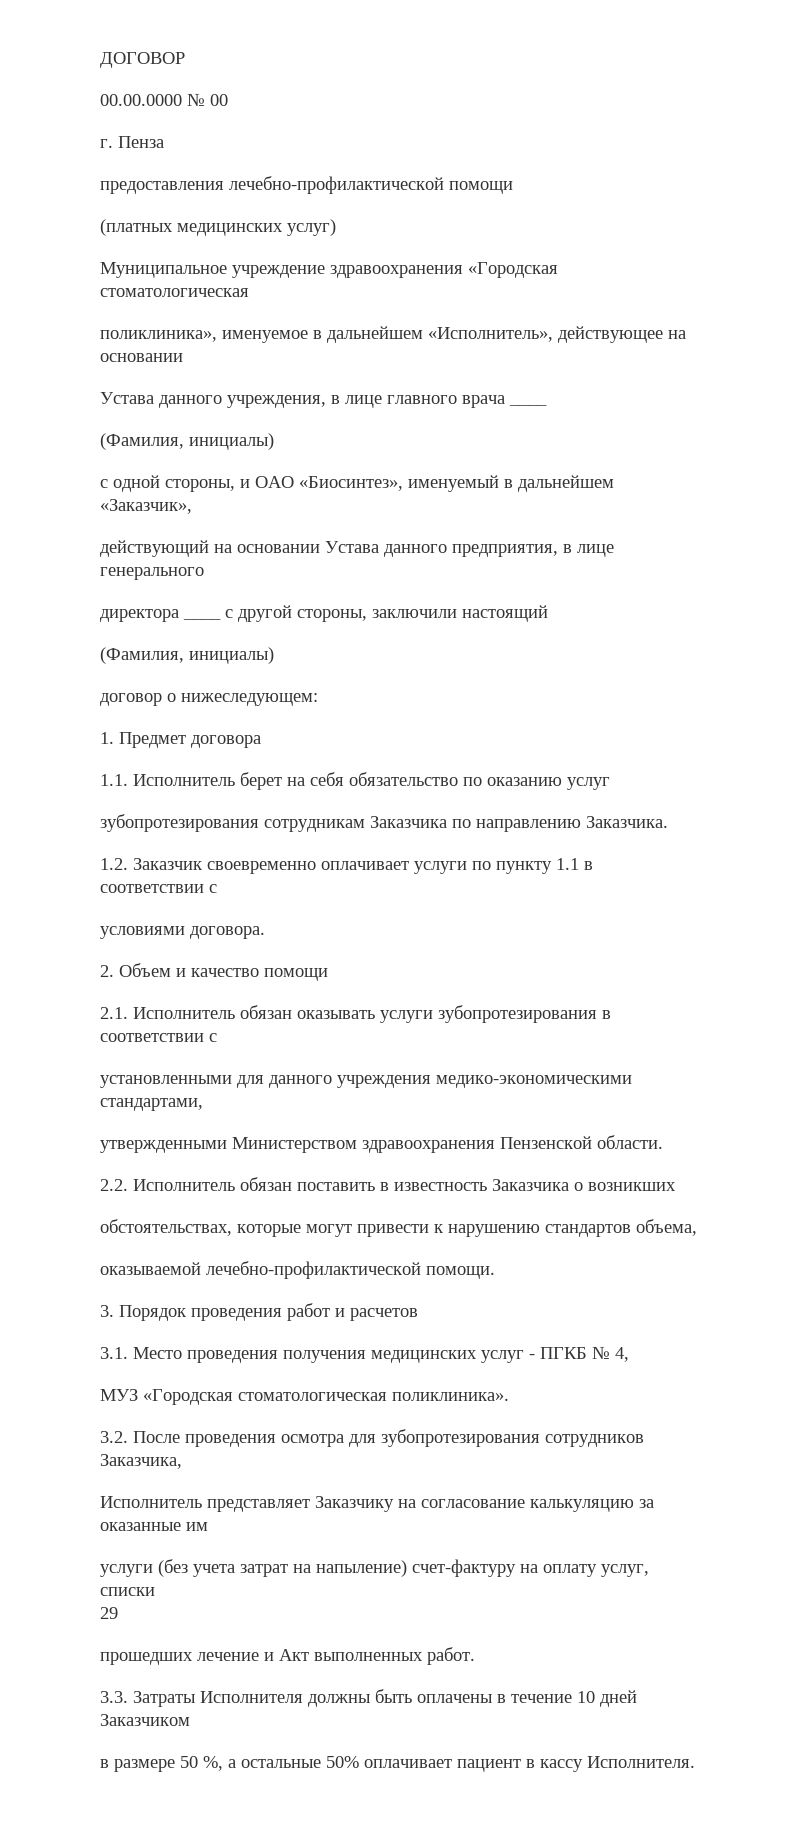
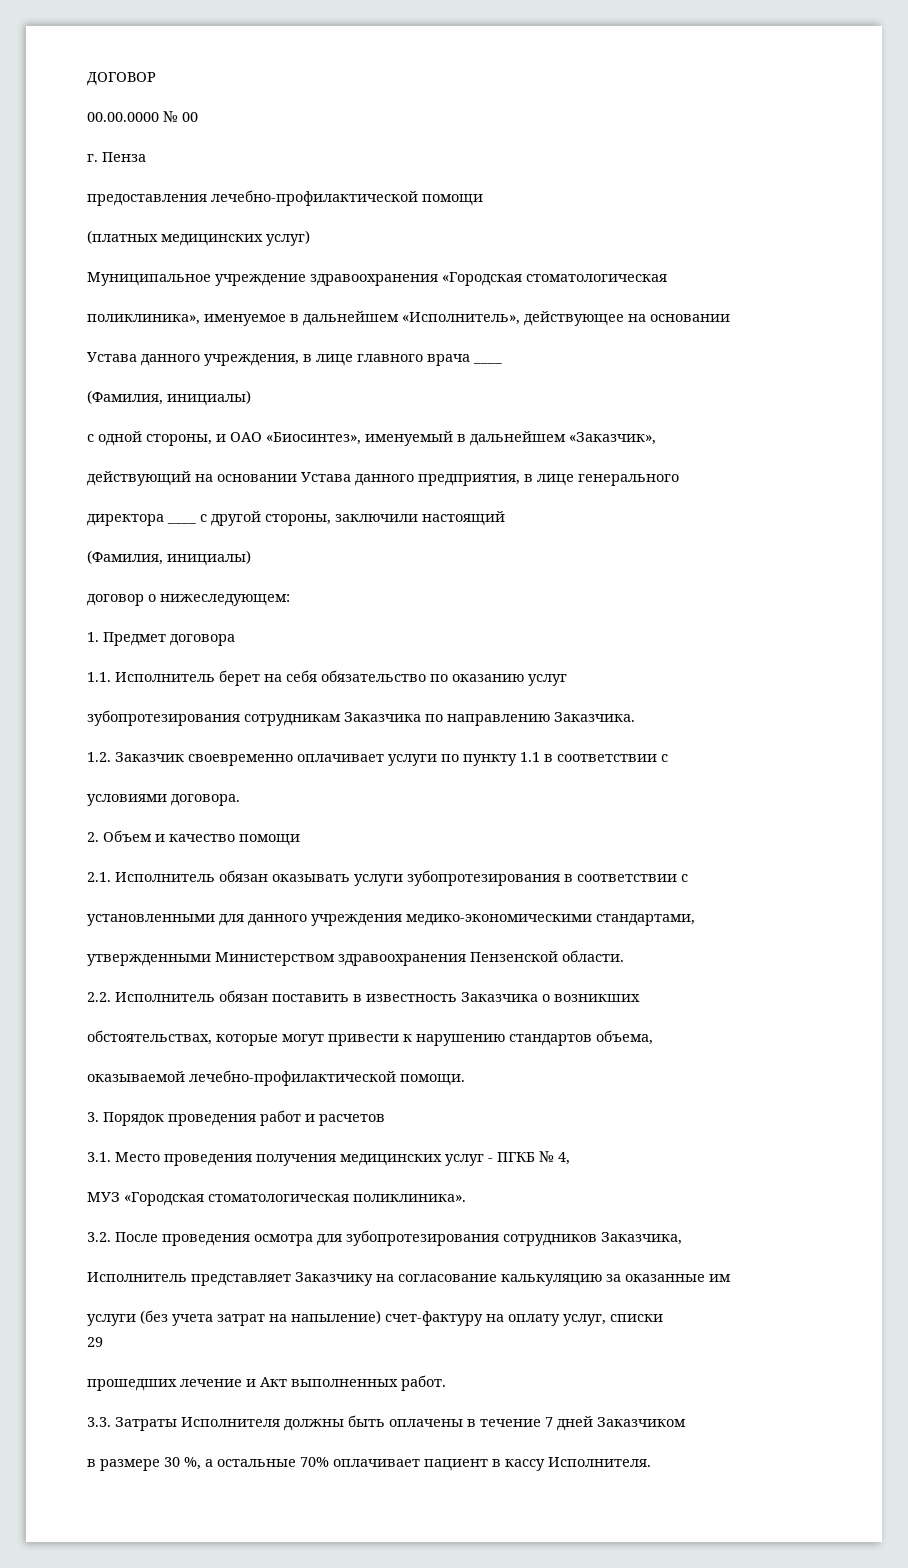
- 3.3. Затраты Исполнителя должны быть оплачены в течение 10 дней Заказчиком
+ 3.3. Затраты Исполнителя должны быть оплачены в течение 7 дней Заказчиком
- в размере 50 %, а остальные 50% оплачивает пациент в кассу Исполнителя.
+ в размере 30 %, а остальные 70% оплачивает пациент в кассу Исполнителя.

